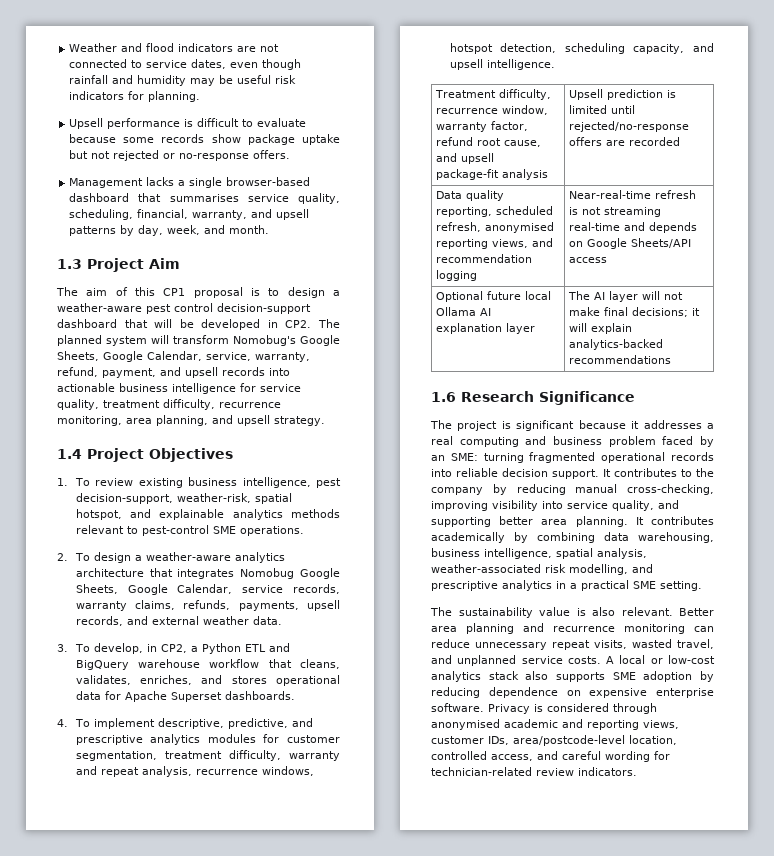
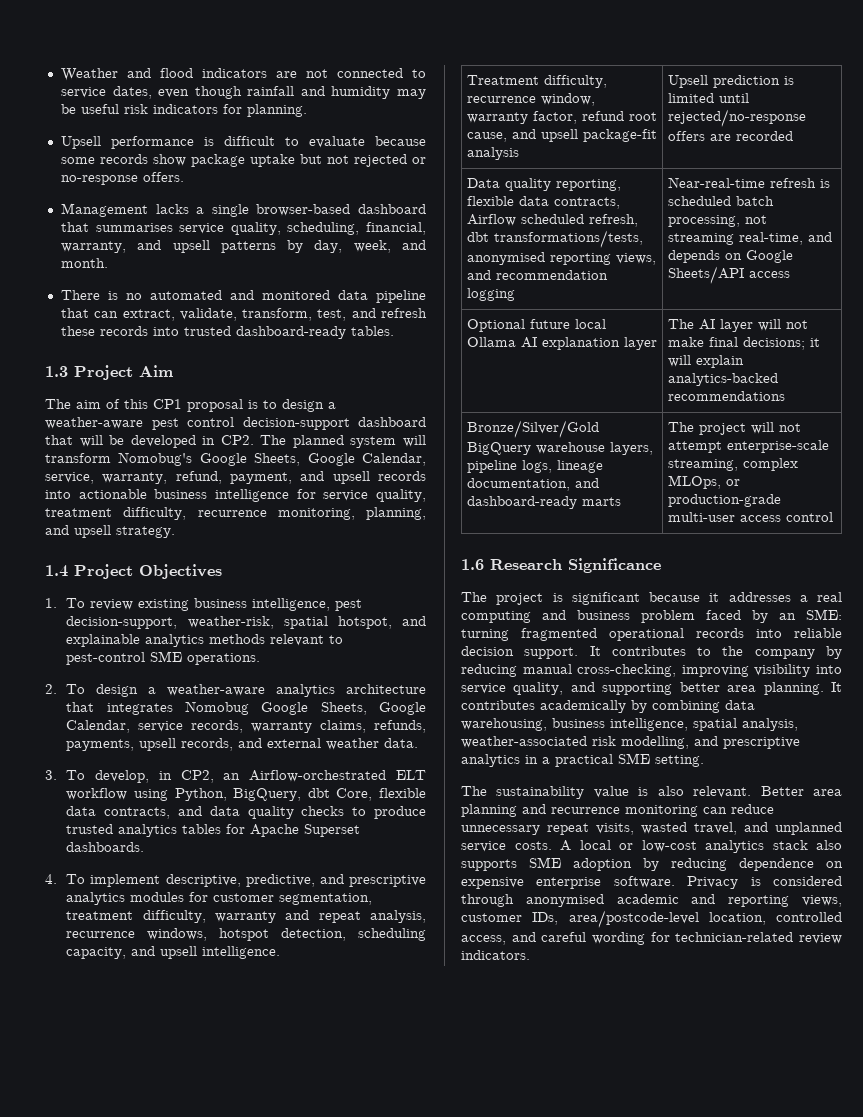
+ There is no automated and monitored data pipeline that can extract, validate, transform, test, and refresh these records into trusted dashboard-ready tables.
- The aim of this CP1 proposal is to design a weather-aware pest control decision-support dashboard that will be developed in CP2. The planned system will transform Nomobug's Google Sheets, Google Calendar, service, warranty, refund, payment, and upsell records into actionable business intelligence for service quality, treatment difficulty, recurrence monitoring, area planning, and upsell strategy.
+ The aim of this CP1 proposal is to design a weather-aware pest control decision-support dashboard that will be developed in CP2. The planned system will transform Nomobug's Google Sheets, Google Calendar, service, warranty, refund, payment, and upsell records into actionable business intelligence for service quality, treatment difficulty, recurrence monitoring, planning, and upsell strategy.
- 3. To develop, in CP2, a Python ETL and BigQuery warehouse workflow that cleans, validates, enriches, and stores operational data for Apache Superset dashboards.
+ 3. To develop, in CP2, an Airflow-orchestrated ELT workflow using Python, BigQuery, dbt Core, flexible data contracts, and data quality checks to produce trusted analytics tables for Apache Superset dashboards.
- Data quality reporting, scheduled refresh, anonymised reporting views, and recommendation logging | Near-real-time refresh is not streaming real-time and depends on Google Sheets/API access
+ Data quality reporting, flexible data contracts, Airflow scheduled refresh, dbt transformations/tests, anonymised reporting views, and recommendation logging | Near-real-time refresh is scheduled batch processing, not streaming real-time, and depends on Google Sheets/API access
+ Bronze/Silver/Gold BigQuery warehouse layers, pipeline logs, lineage documentation, and dashboard-ready marts | The project will not attempt enterprise-scale streaming, complex MLOps, or production-grade multi-user access control

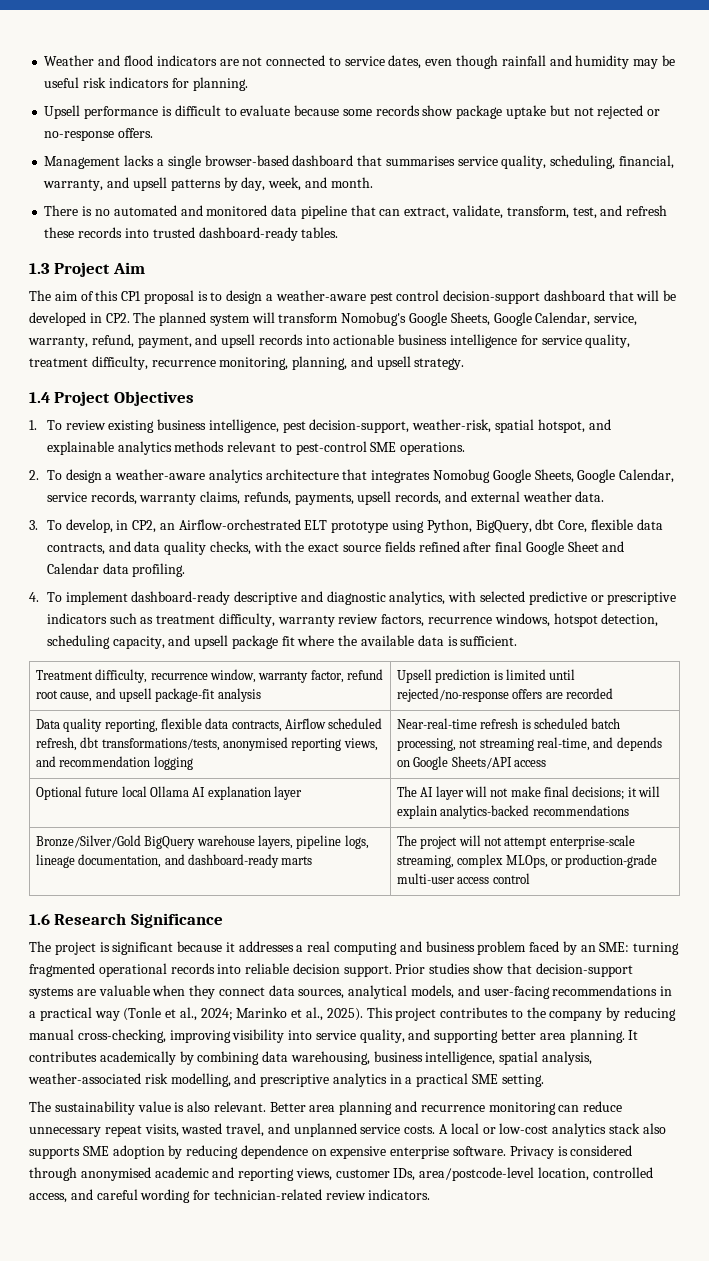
- 3. To develop, in CP2, an Airflow-orchestrated ELT workflow using Python, BigQuery, dbt Core, flexible data contracts, and data quality checks to produce trusted analytics tables for Apache Superset dashboards.
- 4. To implement descriptive, predictive, and prescriptive analytics modules for customer segmentation, treatment difficulty, warranty and repeat analysis, recurrence windows, hotspot detection, scheduling capacity, and upsell intelligence.
+ 3. To develop, in CP2, an Airflow-orchestrated ELT prototype using Python, BigQuery, dbt Core, flexible data contracts, and data quality checks, with the exact source fields refined after final Google Sheet and Calendar data profiling.
+ 4. To implement dashboard-ready descriptive and diagnostic analytics, with selected predictive or prescriptive indicators such as treatment difficulty, warranty review factors, recurrence windows, hotspot detection, scheduling capacity, and upsell package fit where the available data is sufficient.
- It contributes to the company by reducing manual cross-checking, improving visibility into service quality, and supporting better area planning.
+ Prior studies show that decision-support systems are valuable when they connect data sources, analytical models, and user-facing recommendations in a practical way (Tonle et al., 2024; Marinko et al., 2025). This project contributes to the company by reducing manual cross-checking, improving visibility into service quality, and supporting better area planning.

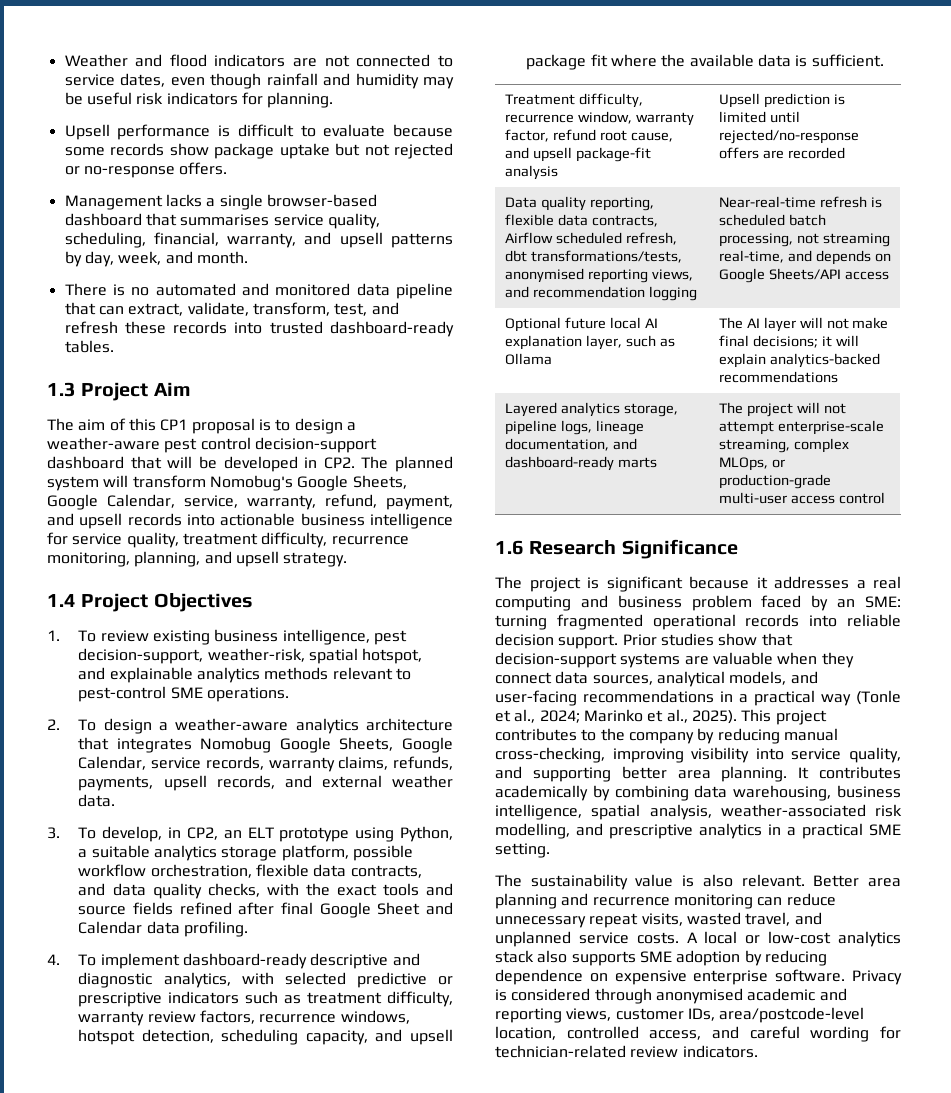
- 3. To develop, in CP2, an Airflow-orchestrated ELT prototype using Python, BigQuery, dbt Core, flexible data contracts, and data quality checks, with the exact source fields refined after final Google Sheet and Calendar data profiling.
+ 3. To develop, in CP2, an ELT prototype using Python, a suitable analytics storage platform, possible workflow orchestration, flexible data contracts, and data quality checks, with the exact tools and source fields refined after final Google Sheet and Calendar data profiling.
- Optional future local Ollama AI explanation layer | The AI layer will not make final decisions; it will explain analytics-backed recommendations
+ Optional future local AI explanation layer, such as Ollama | The AI layer will not make final decisions; it will explain analytics-backed recommendations
- Bronze/Silver/Gold BigQuery warehouse layers, pipeline logs, lineage documentation, and dashboard-ready marts | The project will not attempt enterprise-scale streaming, complex MLOps, or production-grade multi-user access control
+ Layered analytics storage, pipeline logs, lineage documentation, and dashboard-ready marts | The project will not attempt enterprise-scale streaming, complex MLOps, or production-grade multi-user access control

